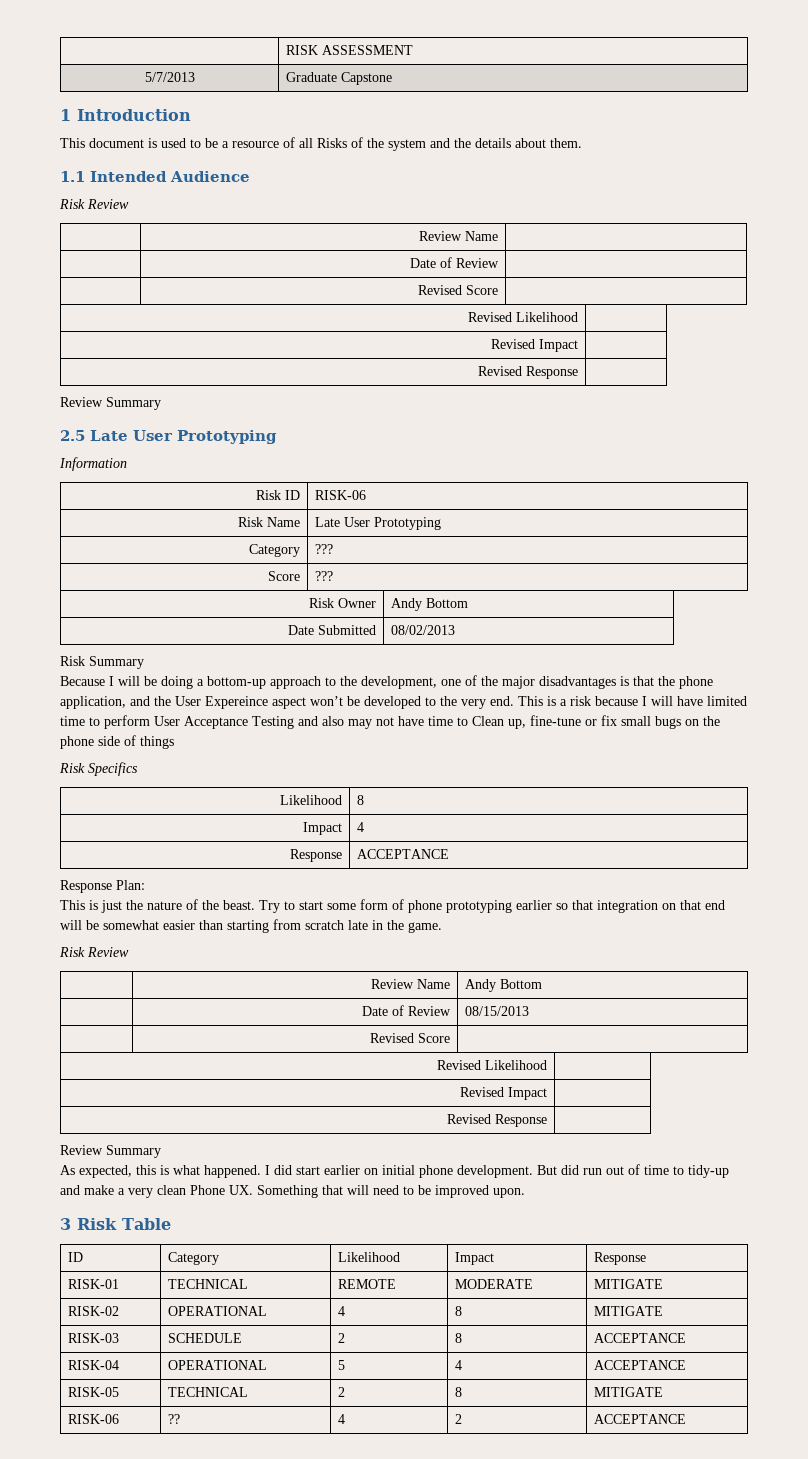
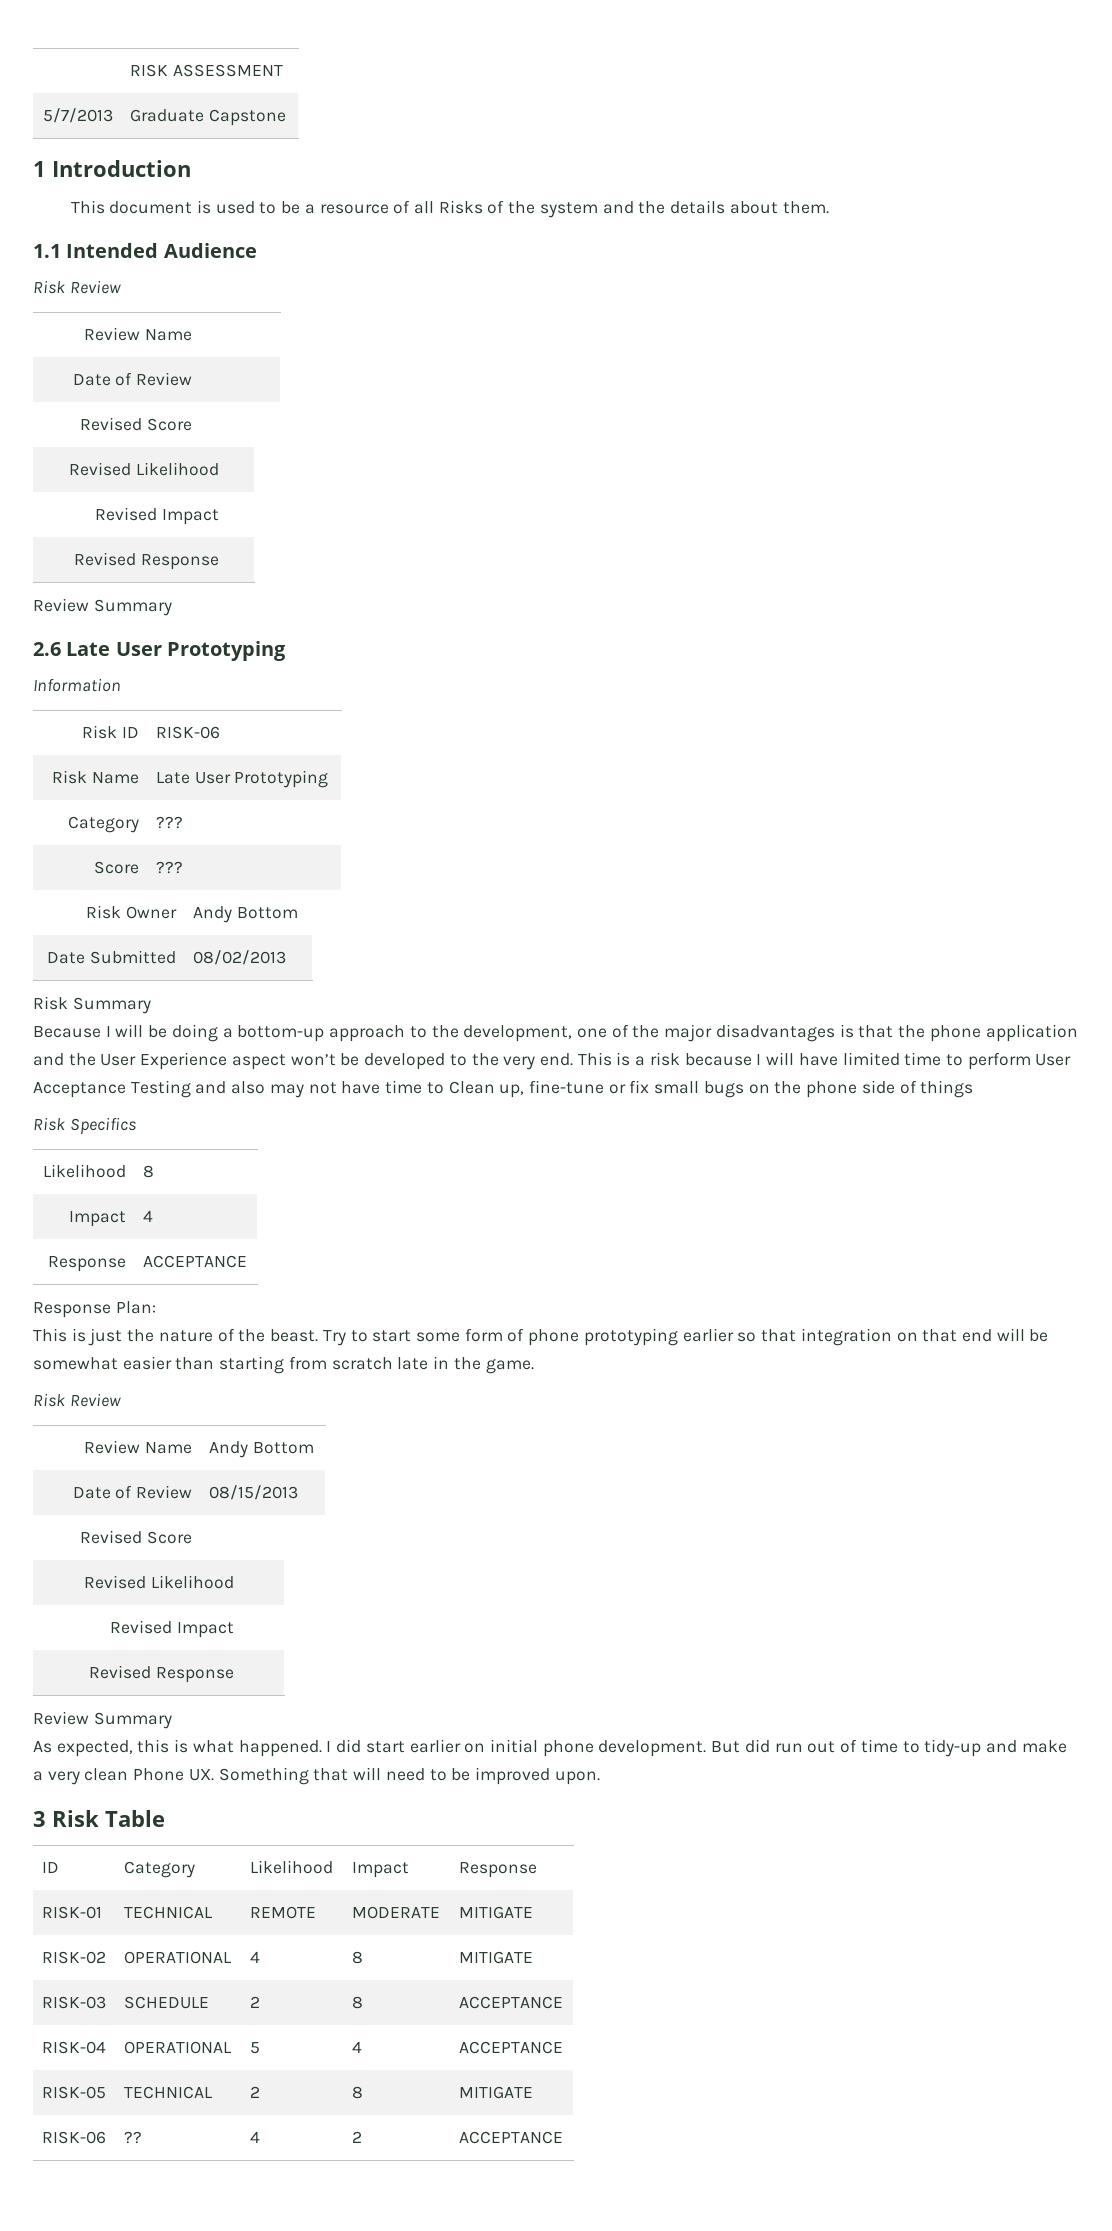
- 2.5 Late User Prototyping
+ 2.6 Late User Prototyping
- Because I will be doing a bottom-up approach to the development, one of the major disadvantages is that the phone application, and the User Expereince aspect won’t be developed to the very end.
+ Because I will be doing a bottom-up approach to the development, one of the major disadvantages is that the phone application and the User Experience aspect won’t be developed to the very end.

